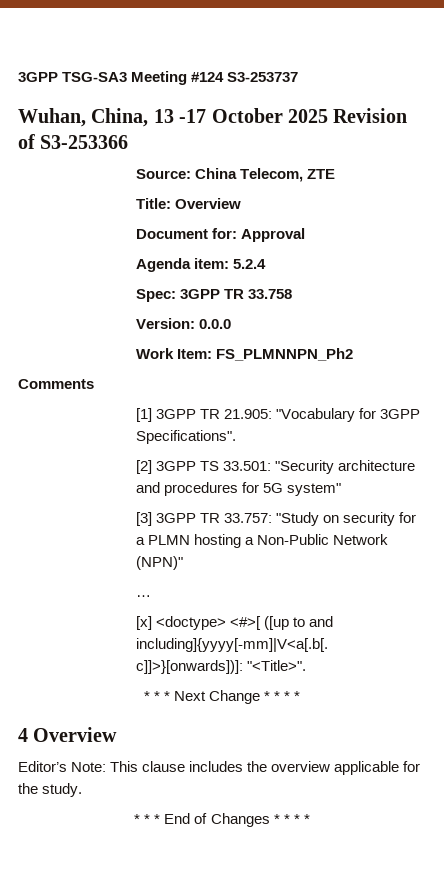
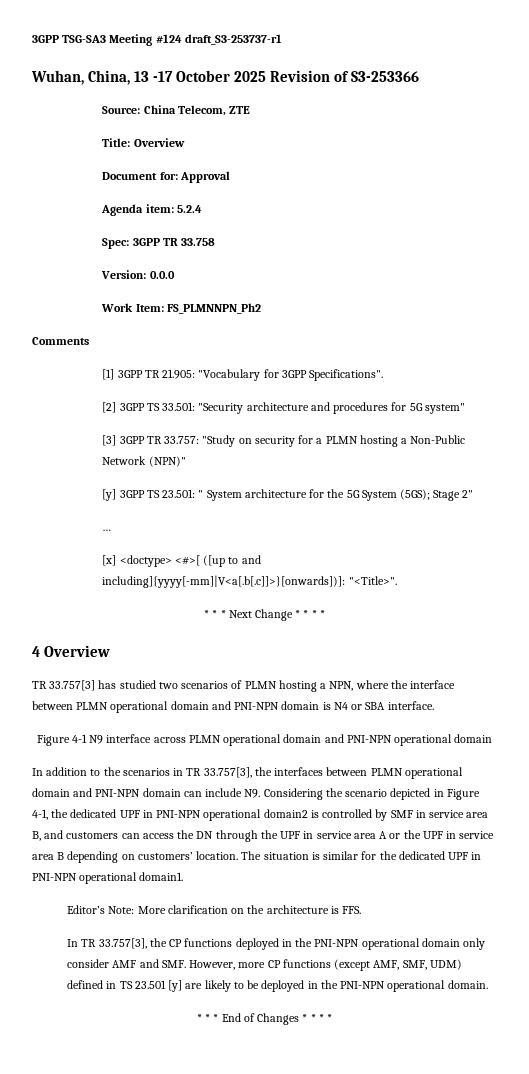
- 3GPP TSG-SA3 Meeting #124 S3-253737
+ 3GPP TSG-SA3 Meeting #124 draft_S3-253737-r1
+ [y] 3GPP TS 23.501: " System architecture for the 5G System (5GS); Stage 2"
- Editor’s Note: This clause includes the overview applicable for the study.
+ TR 33.757[3] has studied two scenarios of PLMN hosting a NPN, where the interface between PLMN operational domain and PNI-NPN domain is N4 or SBA interface.
+ Figure 4-1 N9 interface across PLMN operational domain and PNI-NPN operational domain
+ In addition to the scenarios in TR 33.757[3], the interfaces between PLMN operational domain and PNI-NPN domain can include N9. Considering the scenario depicted in Figure 4-1, the dedicated UPF in PNI-NPN operational domain2 is controlled by SMF in service area B, and customers can access the DN through the UPF in service area A or the UPF in service area B depending on customers’ location. The situation is similar for the dedicated UPF in PNI-NPN operational domain1.
+ Editor’s Note: More clarification on the architecture is FFS.
+ In TR 33.757[3], the CP functions deployed in the PNI-NPN operational domain only consider AMF and SMF. However, more CP functions (except AMF, SMF, UDM) defined in TS 23.501 [y] are likely to be deployed in the PNI-NPN operational domain.

